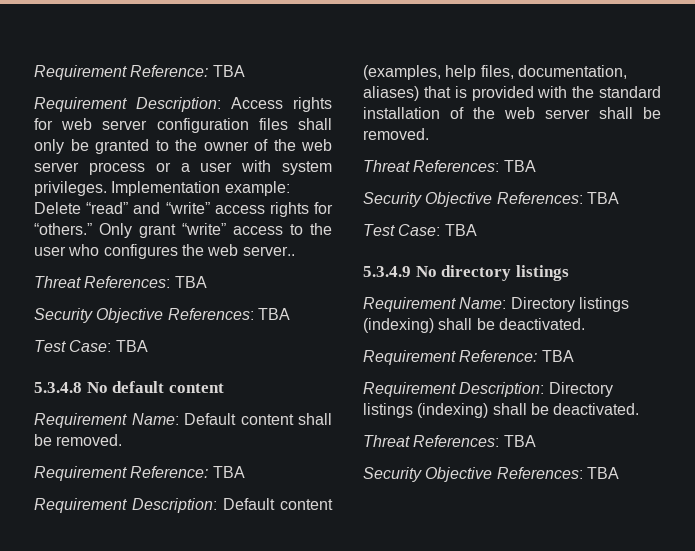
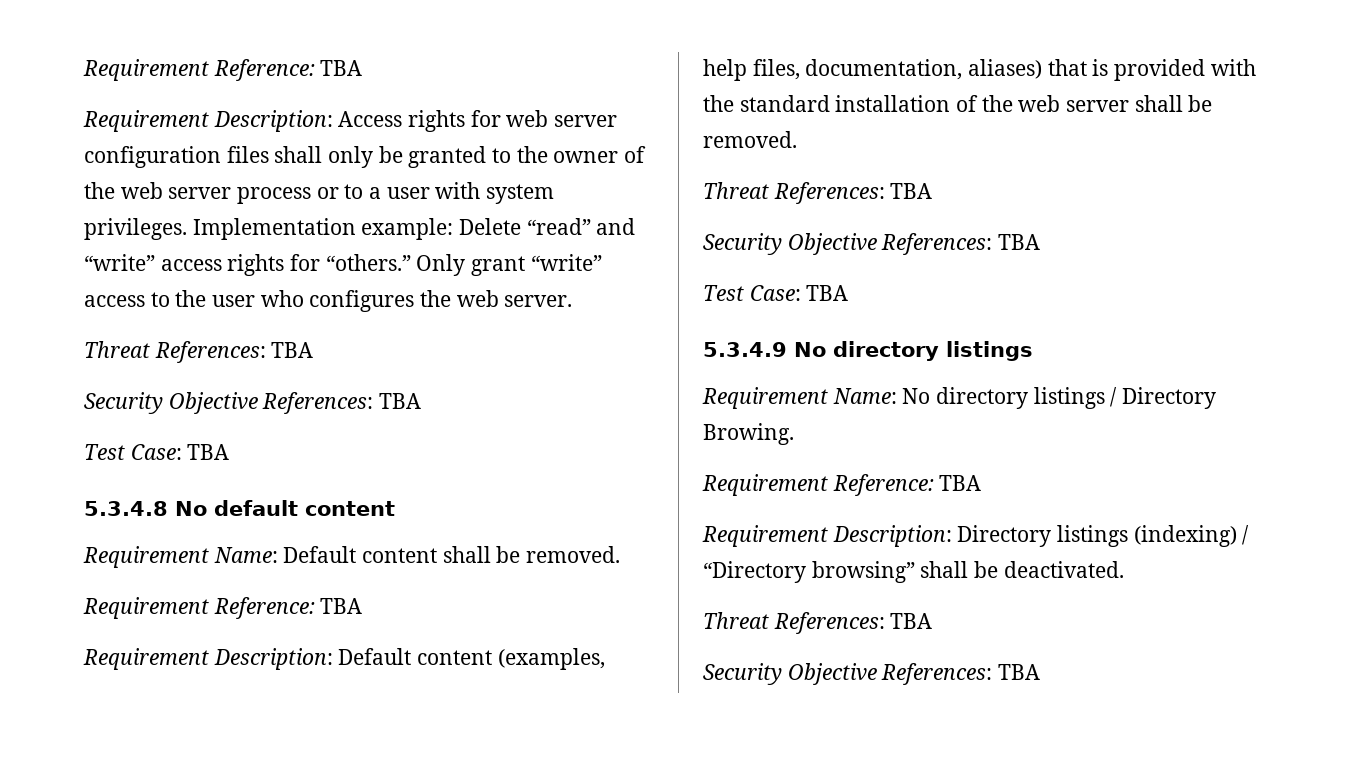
- Requirement Description: Access rights for web server configuration files shall only be granted to the owner of the web server process or a user with system privileges.
+ Requirement Description: Access rights for web server configuration files shall only be granted to the owner of the web server process or to a user with system privileges.
- Only grant “write” access to the user who configures the web server..
+ Only grant “write” access to the user who configures the web server.
- Requirement Name: Directory listings (indexing) shall be deactivated.
+ Requirement Name: No directory listings / Directory Browing.
- Requirement Description: Directory listings (indexing) shall be deactivated.
+ Requirement Description: Directory listings (indexing) / “Directory browsing” shall be deactivated.

